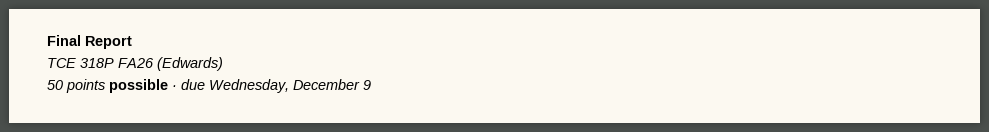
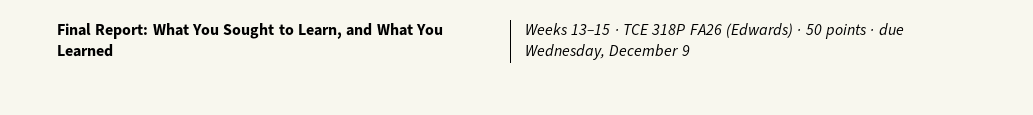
- Final Report
- TCE 318P FA26 (Edwards)
- 50 points possible · due Wednesday, December 9
+ Final Report: What You Sought to Learn, and What You Learned
+ Weeks 13–15 · TCE 318P FA26 (Edwards) · 50 points · due Wednesday, December 9

